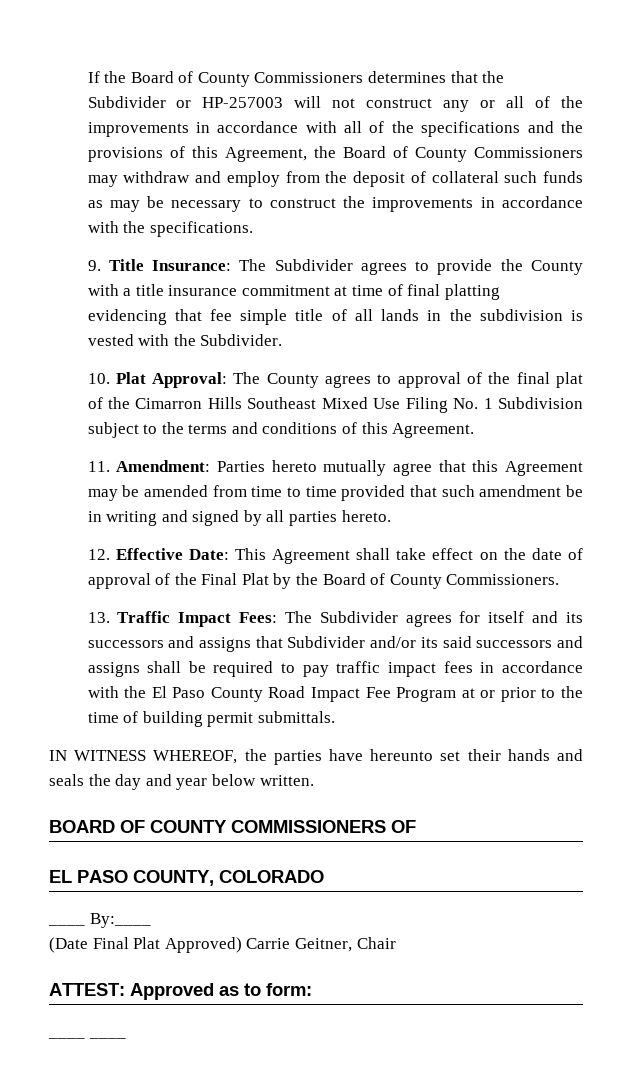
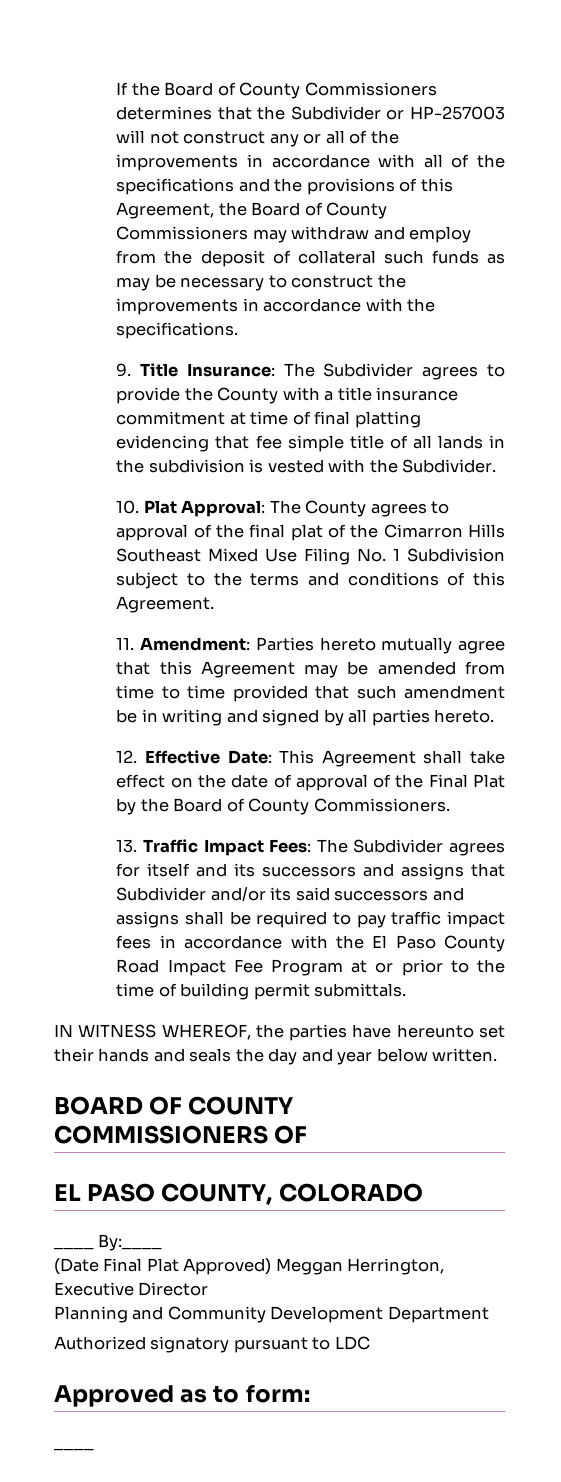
- (Date Final Plat Approved) Carrie Geitner, Chair
- ATTEST: Approved as to form:
- ____ ____
+ (Date Final Plat Approved) Meggan Herrington, Executive Director
+ Planning and Community Development Department
+ Authorized signatory pursuant to LDC
+ Approved as to form:
+ ____

